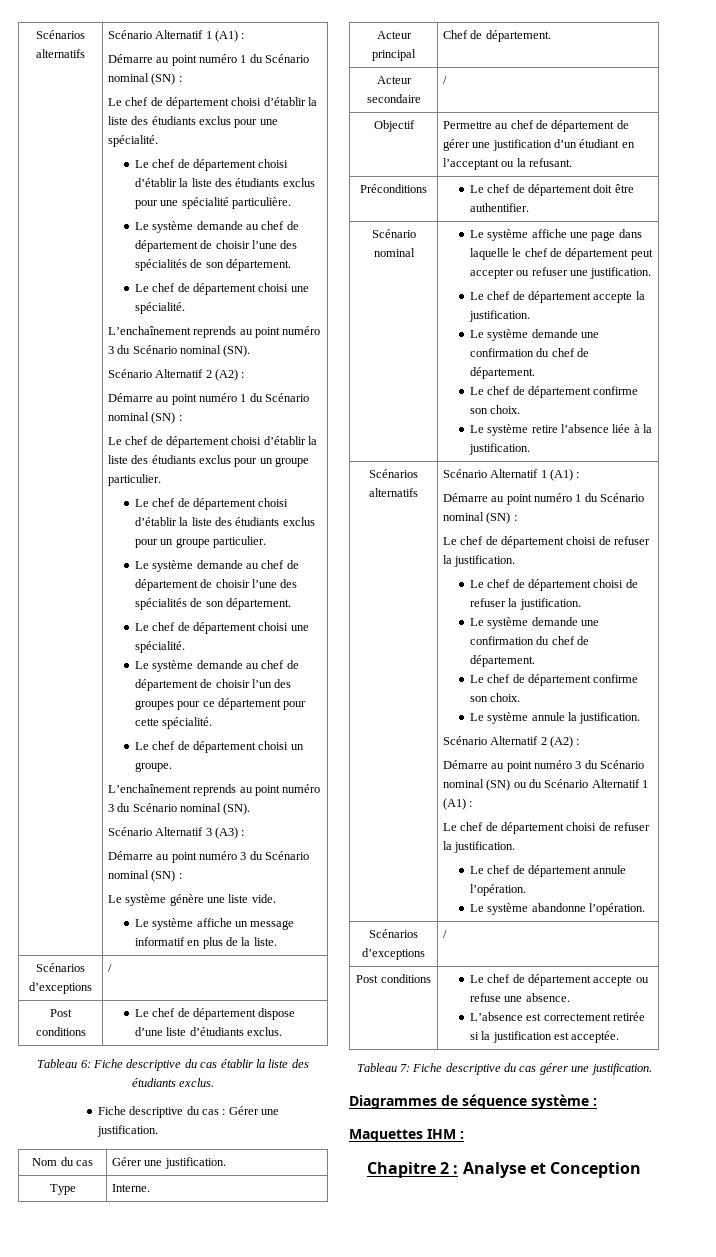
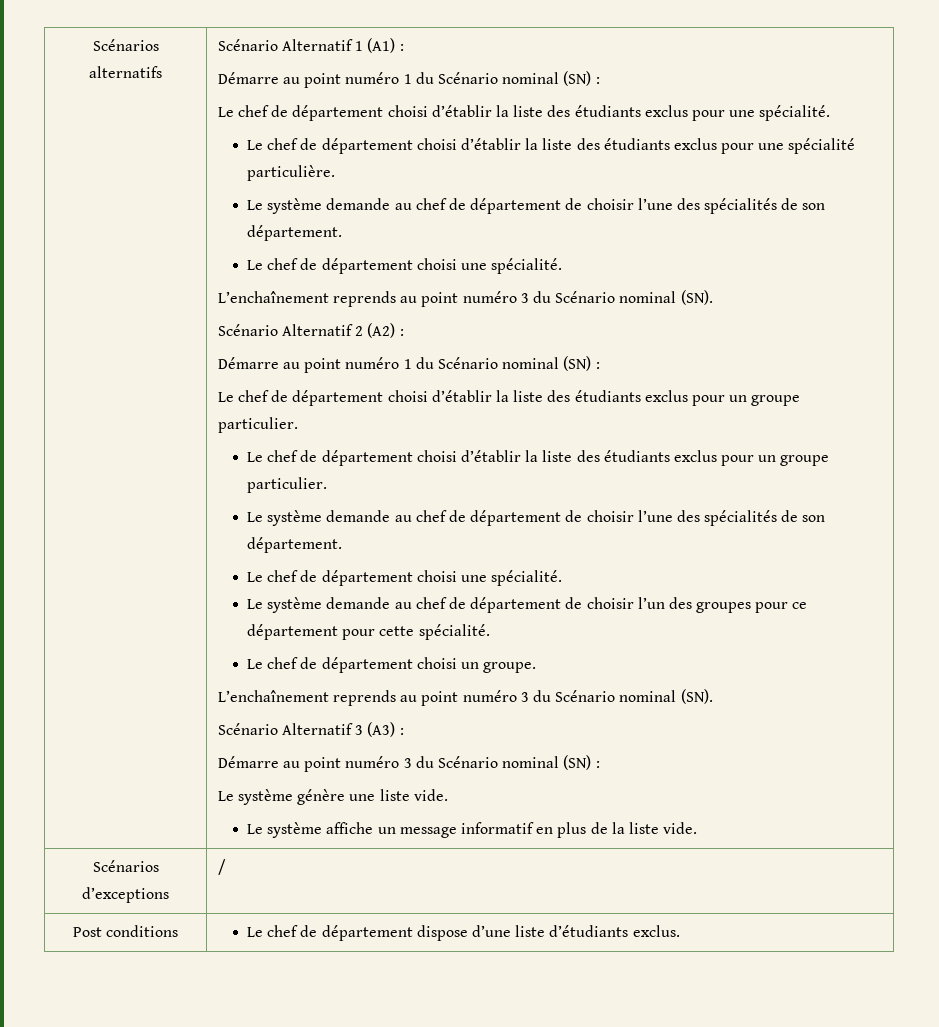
- Le système affiche un message informatif en plus de la liste.
+ Le système affiche un message informatif en plus de la liste vide.
- Tableau 6: Fiche descriptive du cas établir la liste des étudiants exclus.
- Fiche descriptive du cas : Gérer une justification.
- Nom du cas | Gérer une justification.
- Type | Interne.
- Acteur principal | Chef de département.
- Acteur secondaire | /
- Objectif | Permettre au chef de département de gérer une justification d’un étudiant en l’acceptant ou la refusant.
- Préconditions | Le chef de département doit être authentifier.
- Scénario nominal | Le système affiche une page dans laquelle le chef de département peut accepter ou refuser une justification.
- Le chef de département accepte la justification.
- Le système demande une confirmation du chef de département.
- Le chef de département confirme son choix.
- Le système retire l’absence liée à la justification.
- Scénarios alternatifs | Scénario Alternatif 1 (A1) :
- Démarre au point numéro 1 du Scénario nominal (SN) :
- Le chef de département choisi de refuser la justification.
- Le chef de département choisi de refuser la justification.
- Le système demande une confirmation du chef de département.
- Le chef de département confirme son choix.
- Le système annule la justification.
- Scénario Alternatif 2 (A2) :
- Démarre au point numéro 3 du Scénario nominal (SN) ou du Scénario Alternatif 1 (A1) :
- Le chef de département choisi de refuser la justification.
- Le chef de département annule l’opération.
- Le système abandonne l’opération.
- Scénarios d’exceptions | /
- Post conditions | Le chef de département accepte ou refuse une absence.
- L’absence est correctement retirée si la justification est acceptée.
- Tableau 7: Fiche descriptive du cas gérer une justification.
- Diagrammes de séquence système :
- Maquettes IHM :
- Chapitre 2 : Analyse et Conception

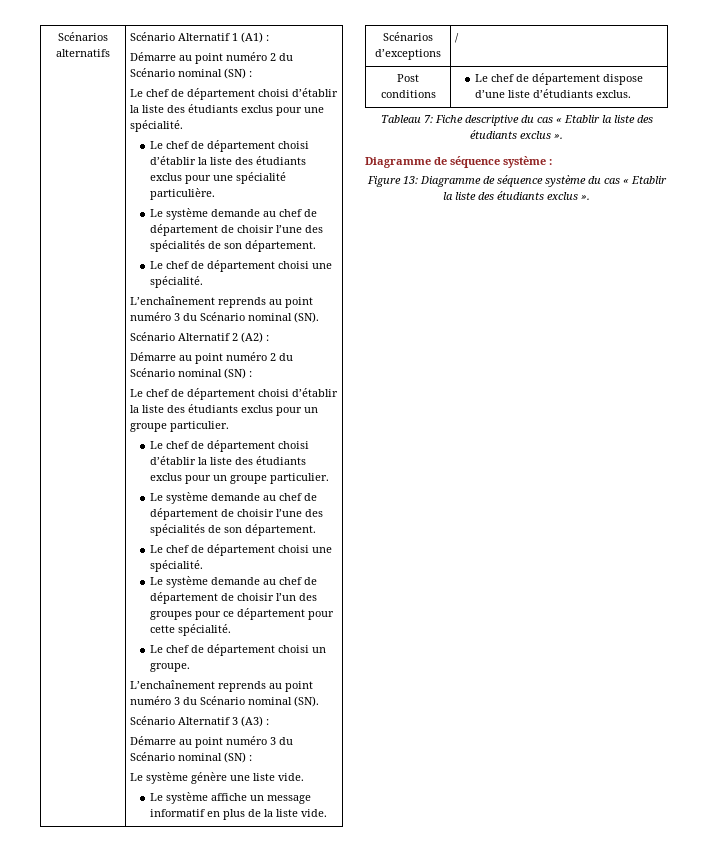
  Scénario Alternatif 1 (A1) :
- Démarre au point numéro 1 du Scénario nominal (SN) :
+ Démarre au point numéro 2 du Scénario nominal (SN) :
  Scénario Alternatif 2 (A2) :
- Démarre au point numéro 1 du Scénario nominal (SN) :
+ Démarre au point numéro 2 du Scénario nominal (SN) :
+ Tableau 7: Fiche descriptive du cas « Etablir la liste des étudiants exclus ».
+ Diagramme de séquence système :
+ Figure 13: Diagramme de séquence système du cas « Etablir la liste des étudiants exclus ».

